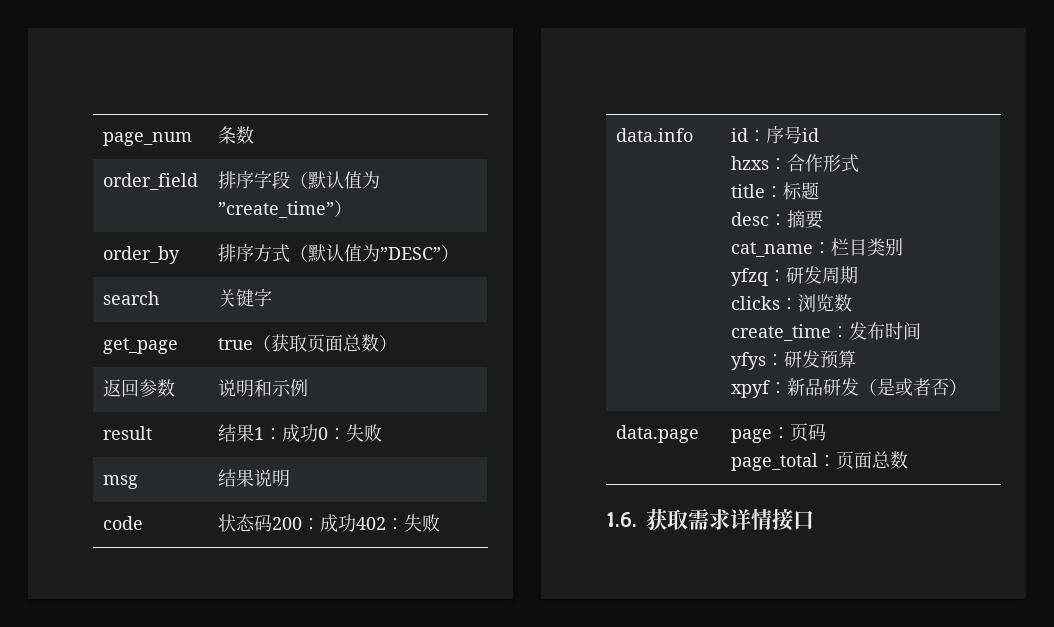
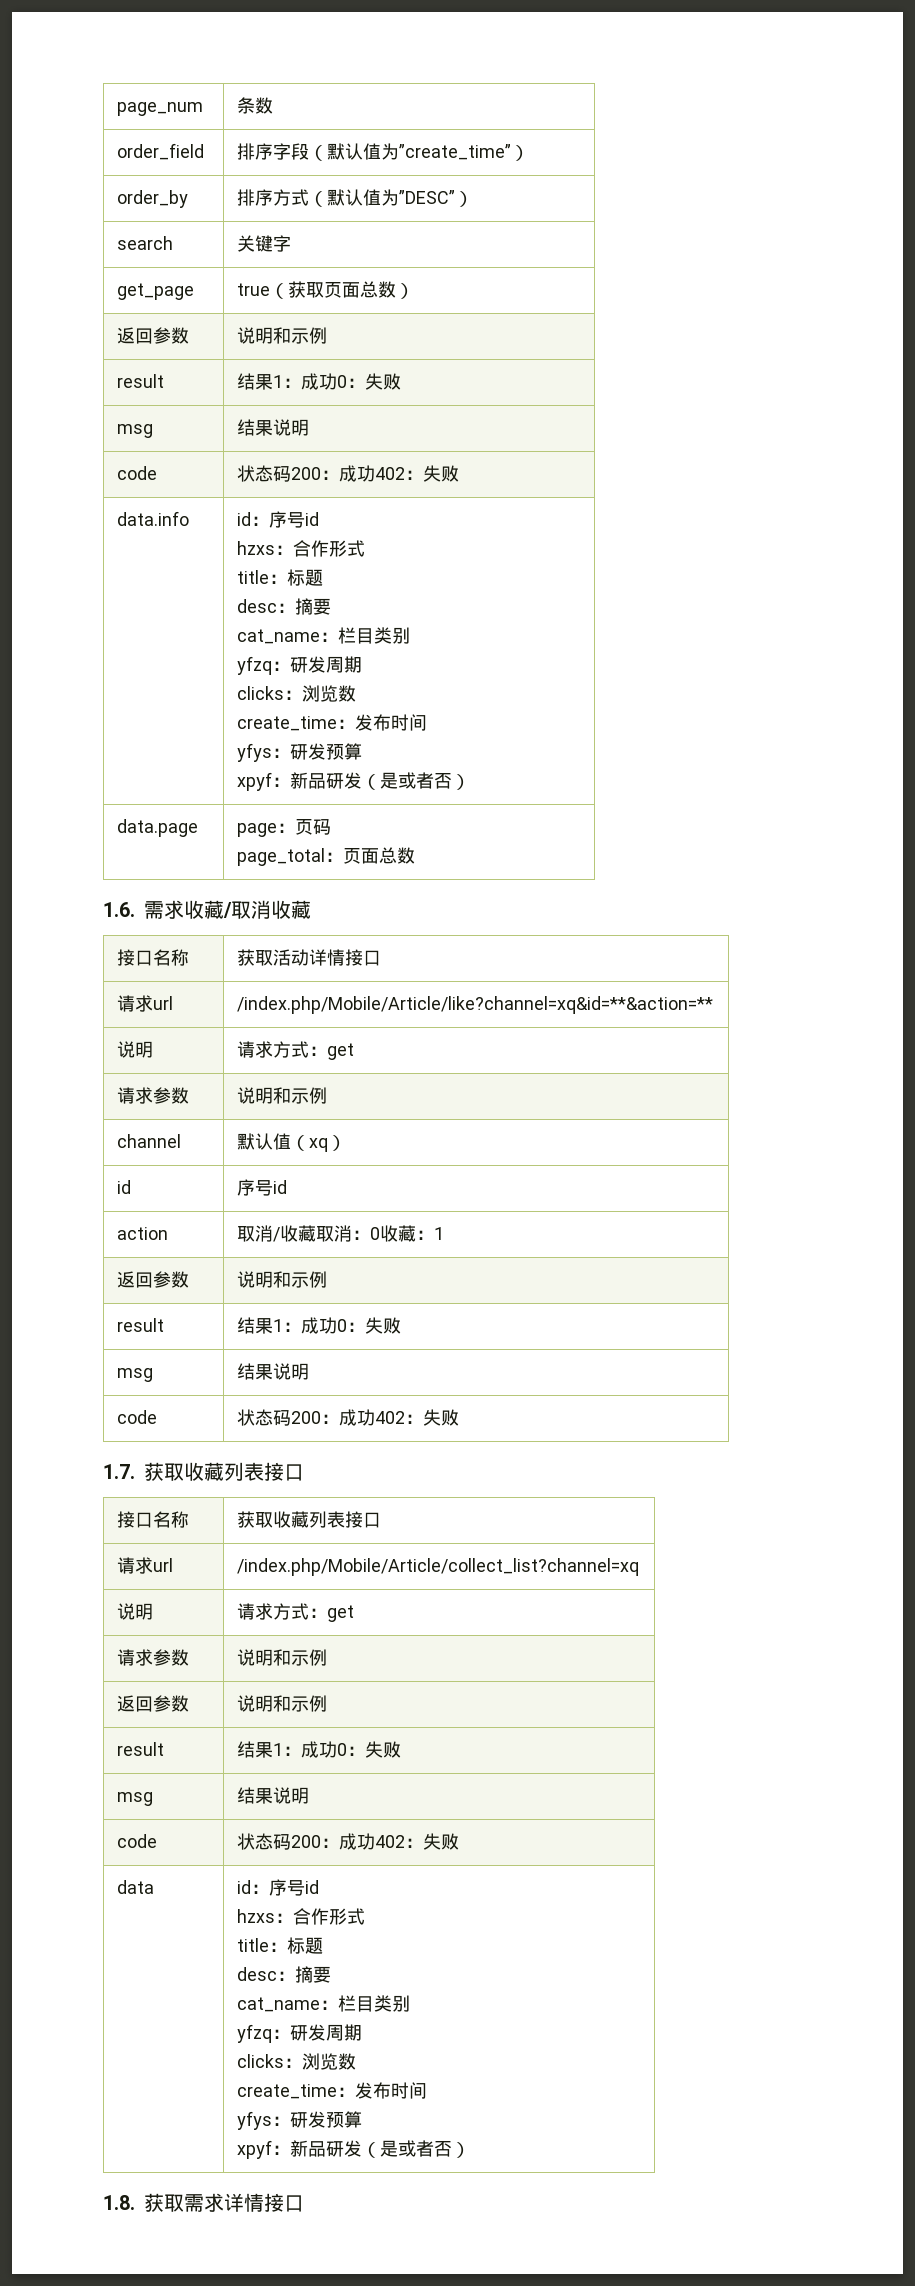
- 1.6.获取需求详情接口
+ 1.6.需求收藏/取消收藏
+ 接口名称 | 获取活动详情接口
+ 请求url | /index.php/Mobile/Article/like?channel=xq&id=**&action=**
+ 说明 | 请求方式：get
+ 请求参数 | 说明和示例
+ channel | 默认值（xq）
+ id | 序号id
+ action | 取消/收藏取消：0收藏：1
+ 返回参数 | 说明和示例
+ result | 结果1：成功0：失败
+ msg | 结果说明
+ code | 状态码200：成功402：失败
+ 1.7.获取收藏列表接口
+ 接口名称 | 获取收藏列表接口
+ 请求url | /index.php/Mobile/Article/collect_list?channel=xq
+ 说明 | 请求方式：get
+ 请求参数 | 说明和示例
+ 返回参数 | 说明和示例
+ result | 结果1：成功0：失败
+ msg | 结果说明
+ code | 状态码200：成功402：失败
+ data | id：序号id
+ hzxs：合作形式
+ title：标题
+ desc：摘要
+ cat_name：栏目类别
+ yfzq：研发周期
+ clicks：浏览数
+ create_time：发布时间
+ yfys：研发预算
+ xpyf：新品研发（是或者否）
+ 1.8.获取需求详情接口

